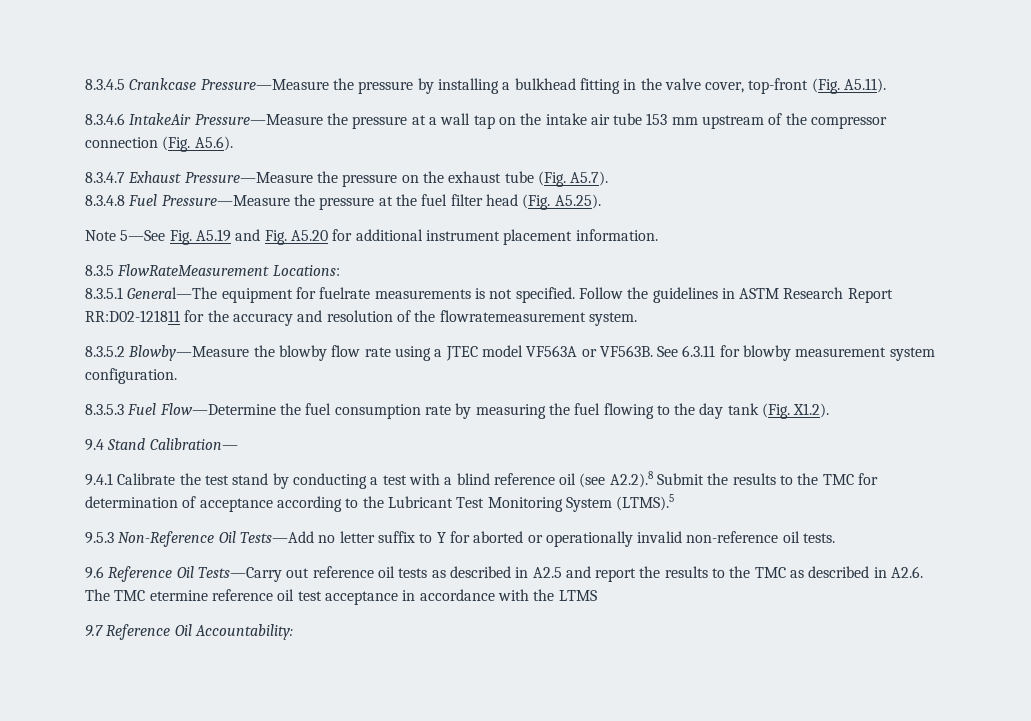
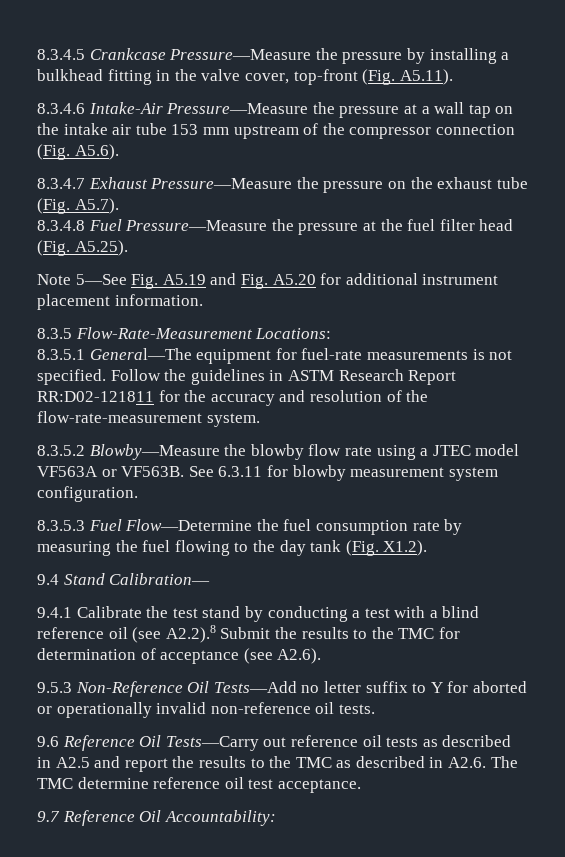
- 8.3.4.6 IntakeAir Pressure—Measure the pressure at a wall tap on the intake air tube 153 mm upstream of the compressor connection (Fig. A5.6).
+ 8.3.4.6 Intake-Air Pressure—Measure the pressure at a wall tap on the intake air tube 153 mm upstream of the compressor connection (Fig. A5.6).
- 8.3.5 FlowRateMeasurement Locations:
+ 8.3.5 Flow-Rate-Measurement Locations:
- 8.3.5.1 General—The equipment for fuelrate measurements is not specified.
+ 8.3.5.1 General—The equipment for fuel-rate measurements is not specified.
- Follow the guidelines in ASTM Research Report RR:D02-121811 for the accuracy and resolution of the flowratemeasurement system.
+ Follow the guidelines in ASTM Research Report RR:D02-121811 for the accuracy and resolution of the flow-rate-measurement system.
- 9.4.1 Calibrate the test stand by conducting a test with a blind reference oil (see A2.2).8 Submit the results to the TMC for determination of acceptance according to the Lubricant Test Monitoring System (LTMS).5
+ 9.4.1 Calibrate the test stand by conducting a test with a blind reference oil (see A2.2).8 Submit the results to the TMC for determination of acceptance (see A2.6).
- 9.6 Reference Oil Tests—Carry out reference oil tests as described in A2.5 and report the results to the TMC as described in A2.6. The TMC etermine reference oil test acceptance in accordance with the LTMS
+ 9.6 Reference Oil Tests—Carry out reference oil tests as described in A2.5 and report the results to the TMC as described in A2.6. The TMC determine reference oil test acceptance.

